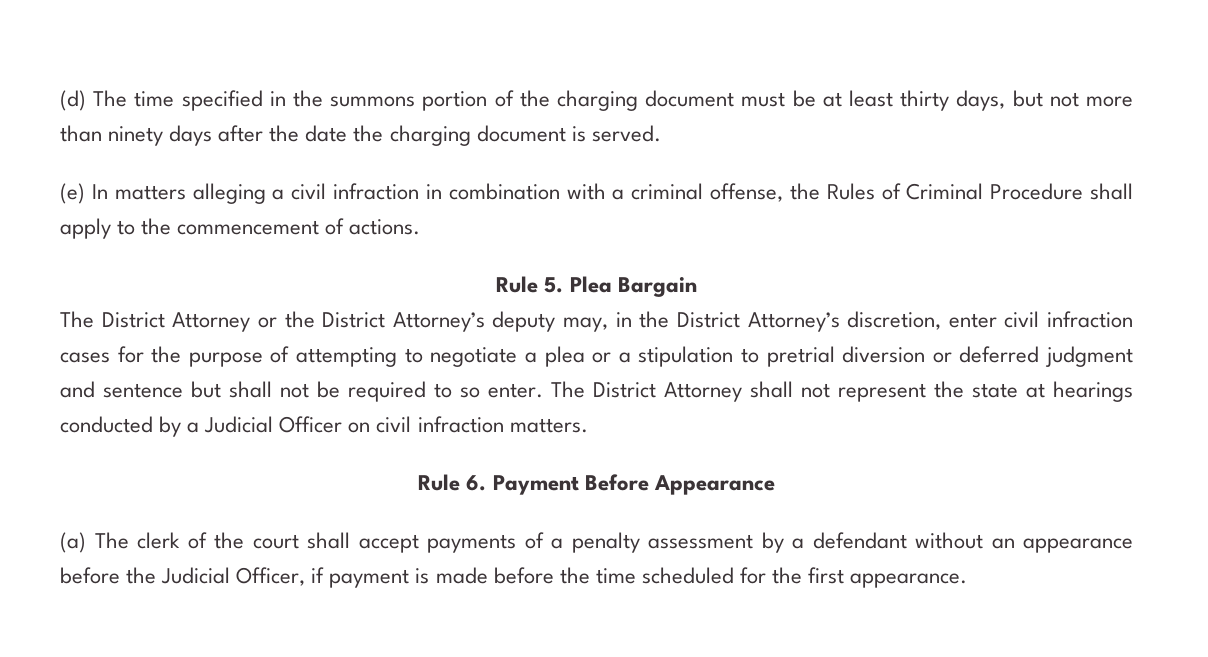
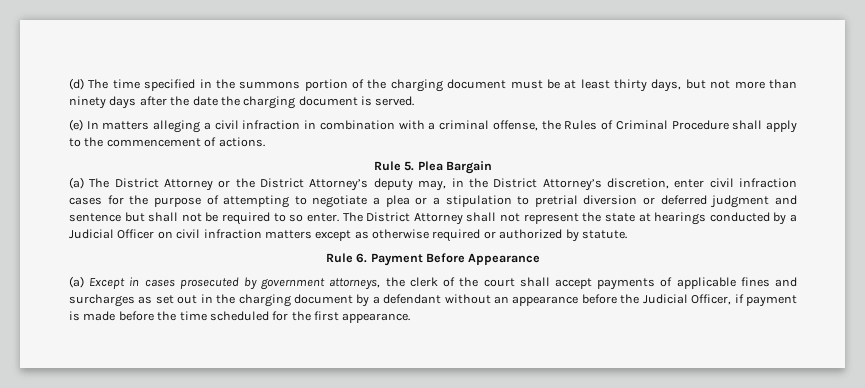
- The District Attorney or the District Attorney’s deputy may, in the District Attorney’s discretion, enter civil infraction cases for the purpose of attempting to negotiate a plea or a stipulation to pretrial diversion or deferred judgment and sentence but shall not be required to so enter.
+ (a) The District Attorney or the District Attorney’s deputy may, in the District Attorney’s discretion, enter civil infraction cases for the purpose of attempting to negotiate a plea or a stipulation to pretrial diversion or deferred judgment and sentence but shall not be required to so enter.
- The District Attorney shall not represent the state at hearings conducted by a Judicial Officer on civil infraction matters.
+ The District Attorney shall not represent the state at hearings conducted by a Judicial Officer on civil infraction matters except as otherwise required or authorized by statute.
- (a) The clerk of the court shall accept payments of a penalty assessment by a defendant without an appearance before the Judicial Officer, if payment is made before the time scheduled for the first appearance.
+ (a) Except in cases prosecuted by government attorneys, the clerk of the court shall accept payments of applicable fines and surcharges as set out in the charging document by a defendant without an appearance before the Judicial Officer, if payment is made before the time scheduled for the first appearance.

